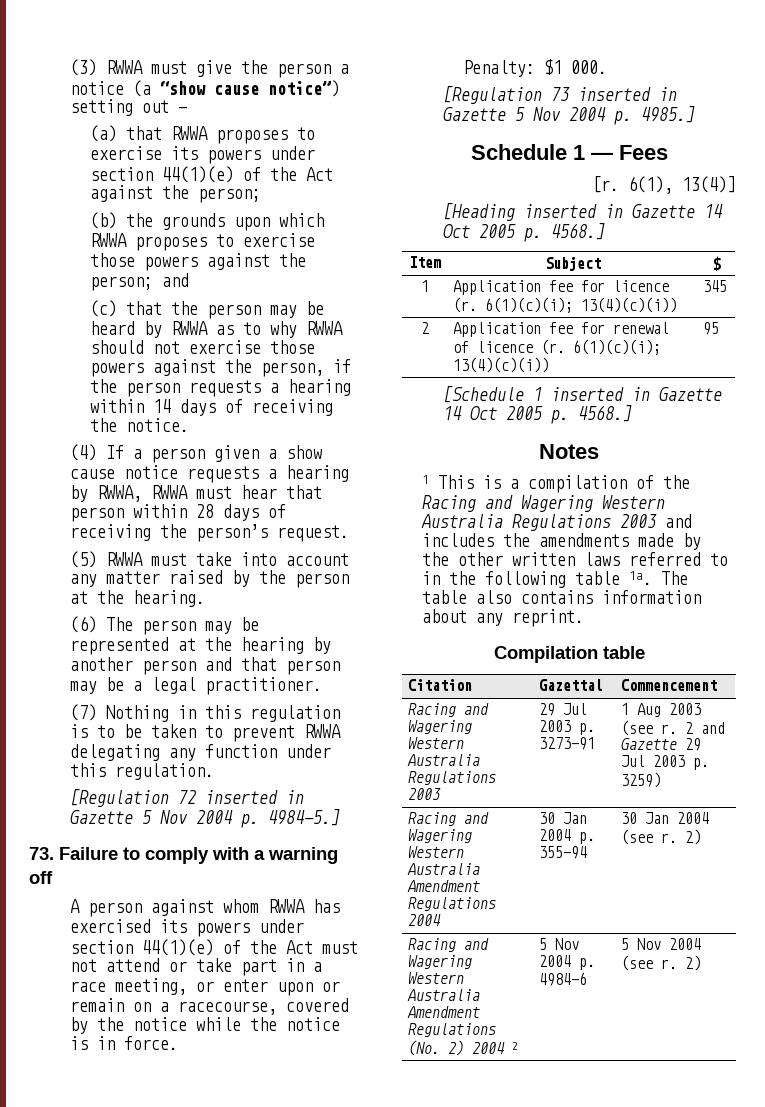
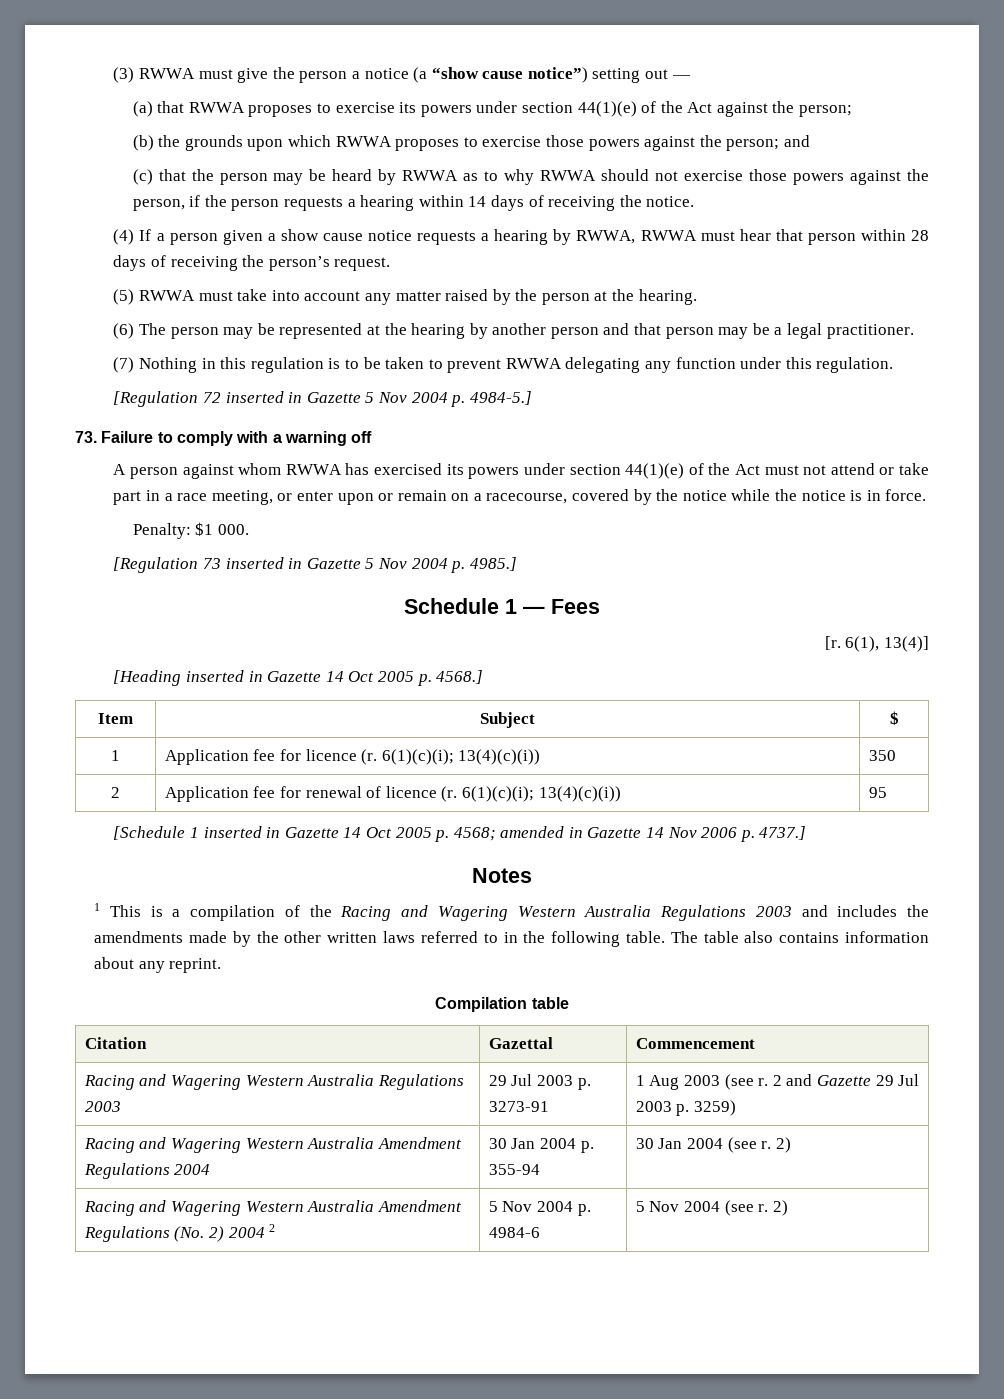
- 1 | Application fee for licence (r. 6(1)(c)(i); 13(4)(c)(i)) | 345
+ 1 | Application fee for licence (r. 6(1)(c)(i); 13(4)(c)(i)) | 350
- [Schedule 1 inserted in Gazette 14 Oct 2005 p. 4568.]
+ [Schedule 1 inserted in Gazette 14 Oct 2005 p. 4568; amended in Gazette 14 Nov 2006 p. 4737.]
- 1 This is a compilation of the Racing and Wagering Western Australia Regulations 2003 and includes the amendments made by the other written laws referred to in the following table 1a.
+ 1 This is a compilation of the Racing and Wagering Western Australia Regulations 2003 and includes the amendments made by the other written laws referred to in the following table.

